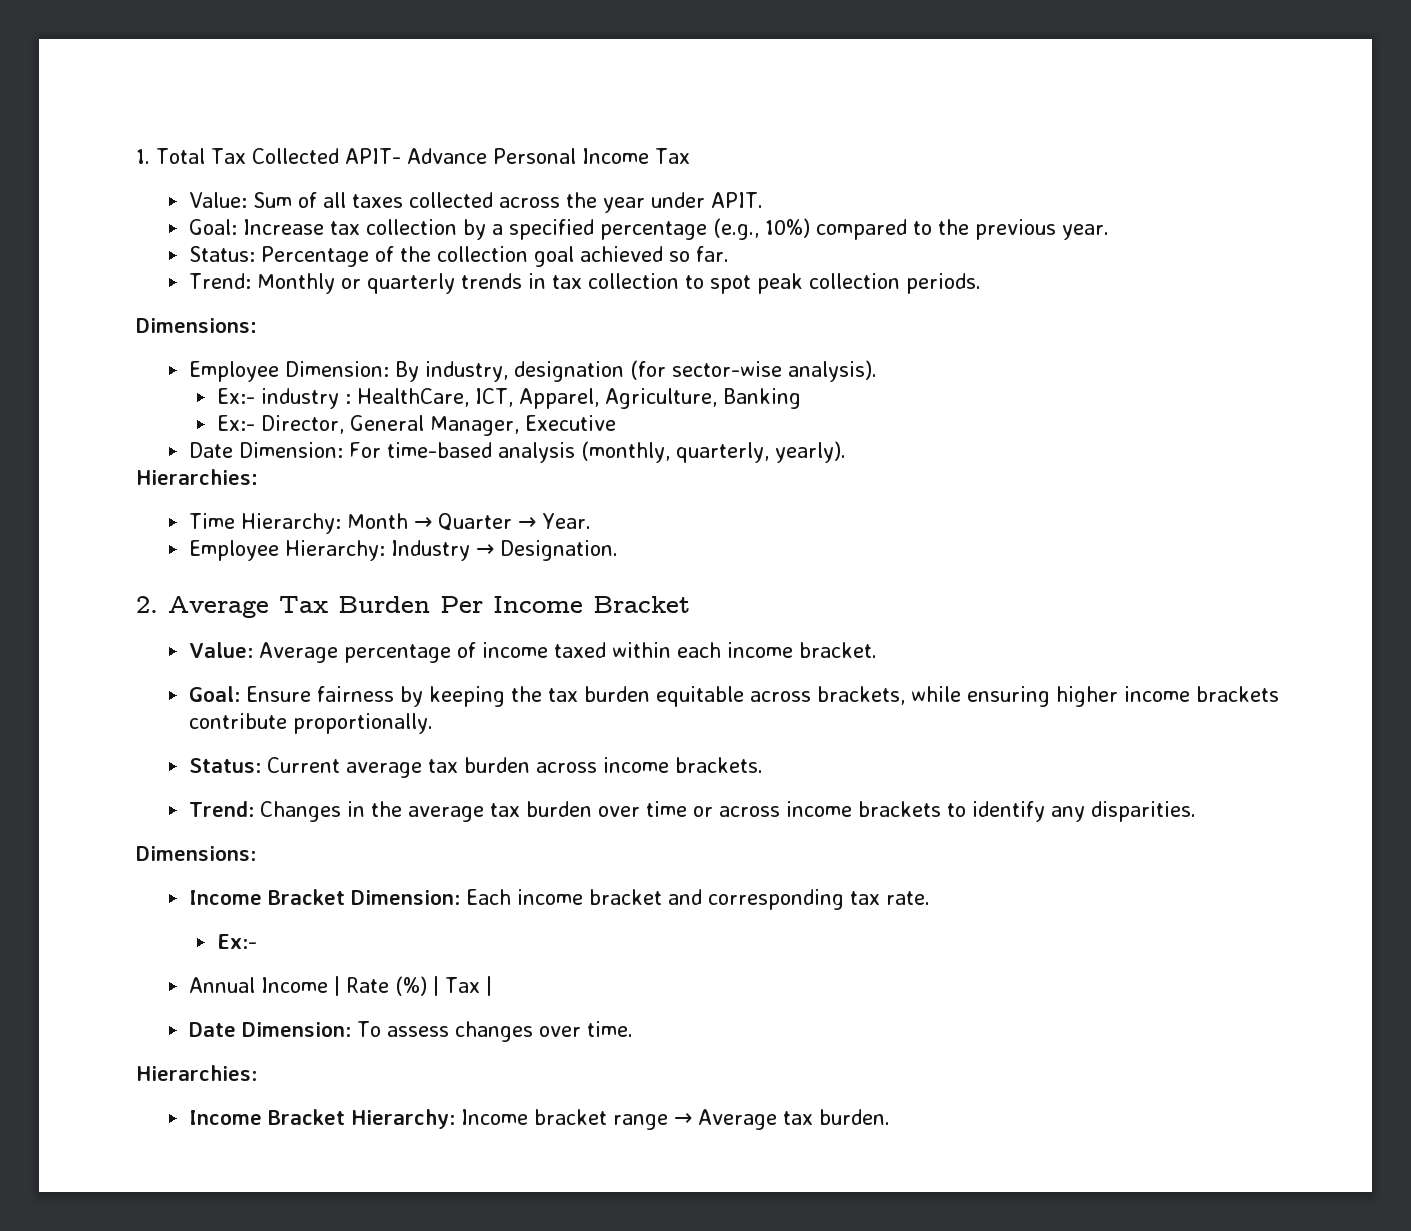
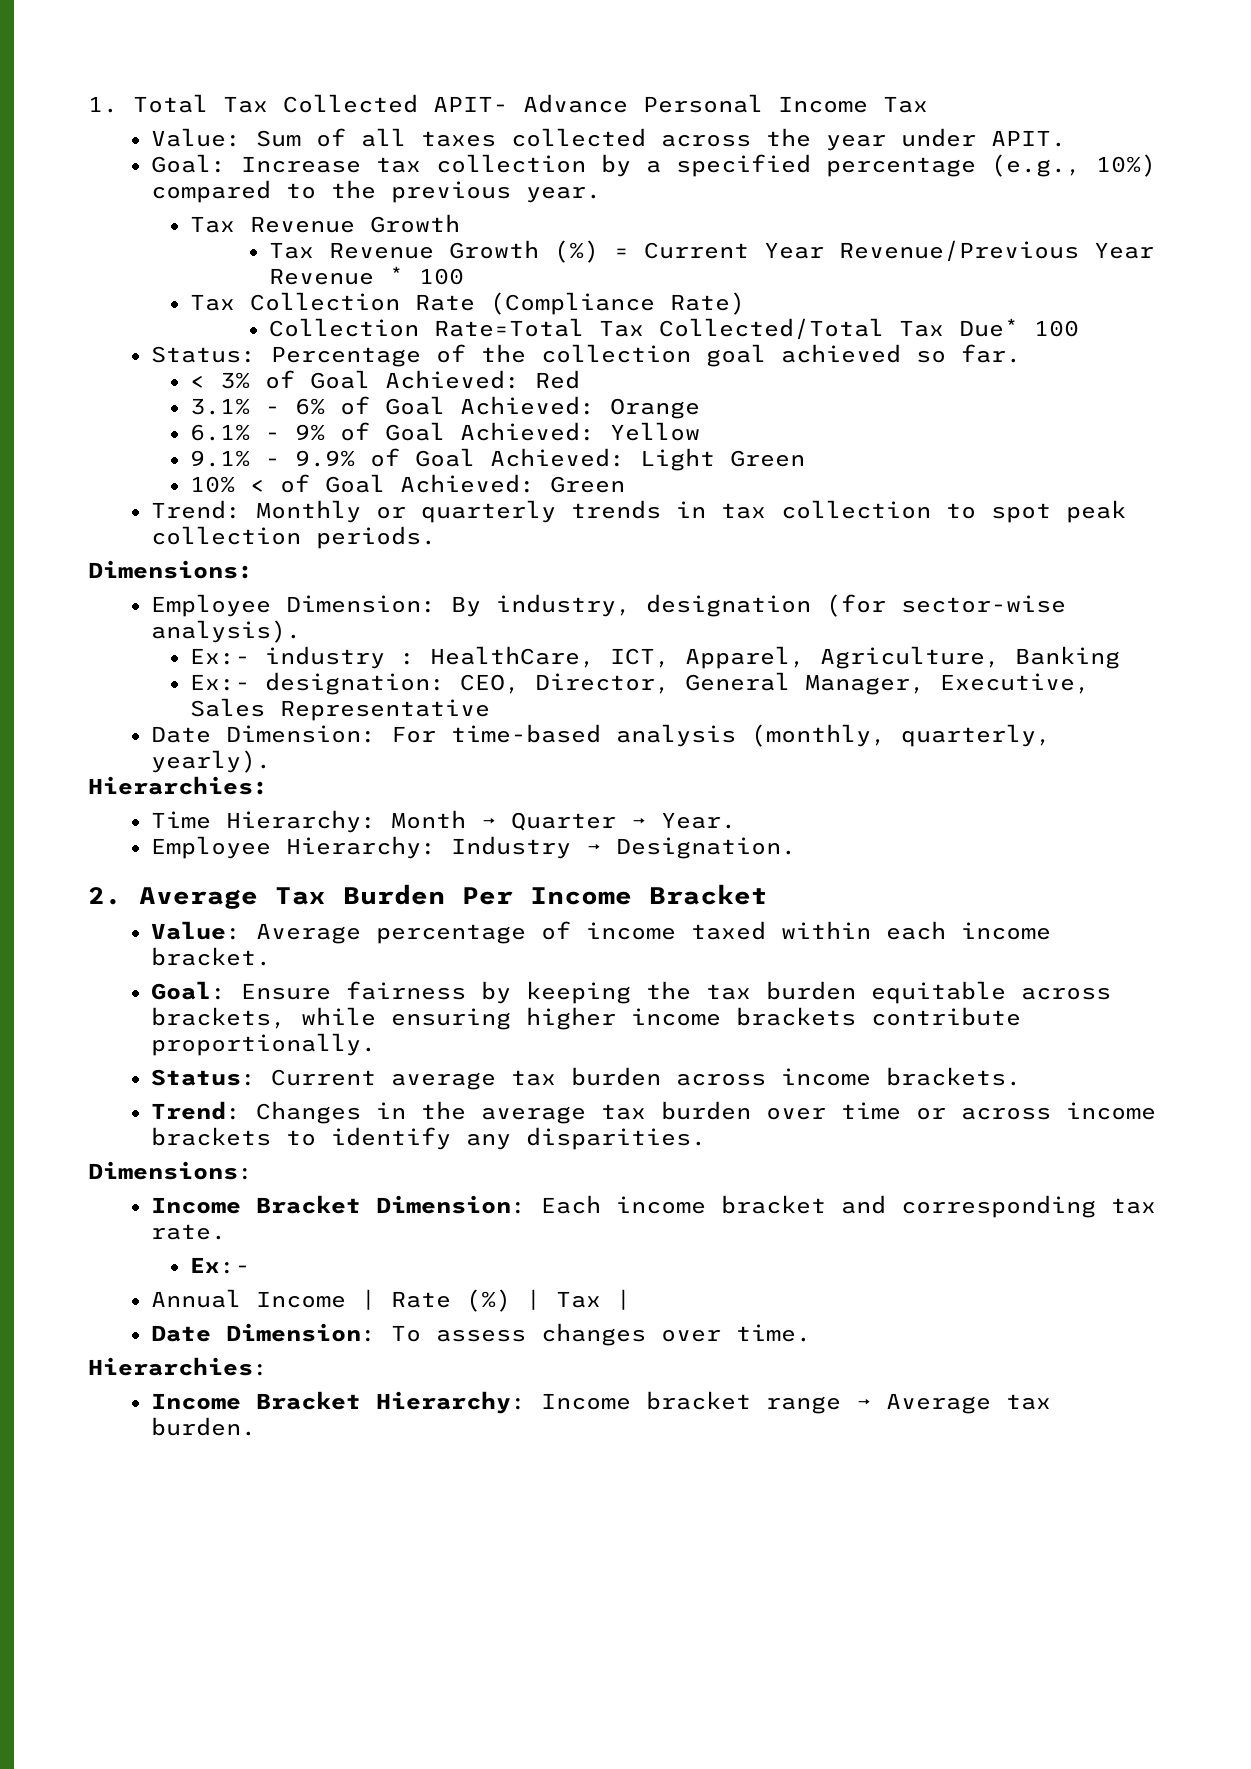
  Goal: Increase tax collection by a specified percentage (e.g., 10%) compared to the previous year.
+ Tax Revenue Growth
+ Tax Revenue Growth (%) = Current Year Revenue/Previous Year Revenue * 100
+ Tax Collection Rate (Compliance Rate)
+ Collection Rate=Total Tax Collected/Total Tax Due* 100
+ < 3% of Goal Achieved: Red
+ 3.1% - 6% of Goal Achieved: Orange
+ 6.1% - 9% of Goal Achieved: Yellow
+ 9.1% - 9.9% of Goal Achieved: Light Green
+ 10% < of Goal Achieved: Green
- Ex:- Director, General Manager, Executive
+ Ex:- designation: CEO, Director, General Manager, Executive, Sales Representative

